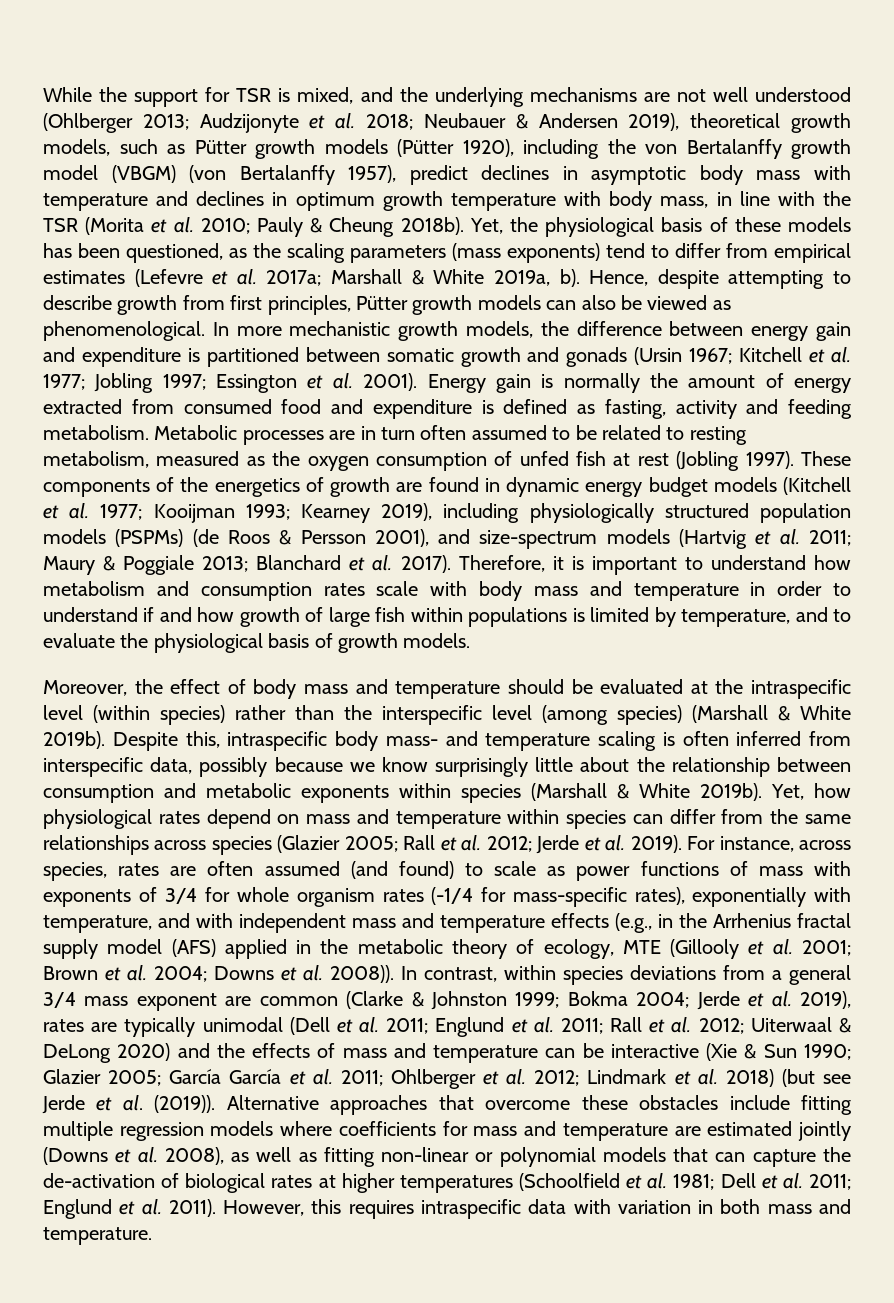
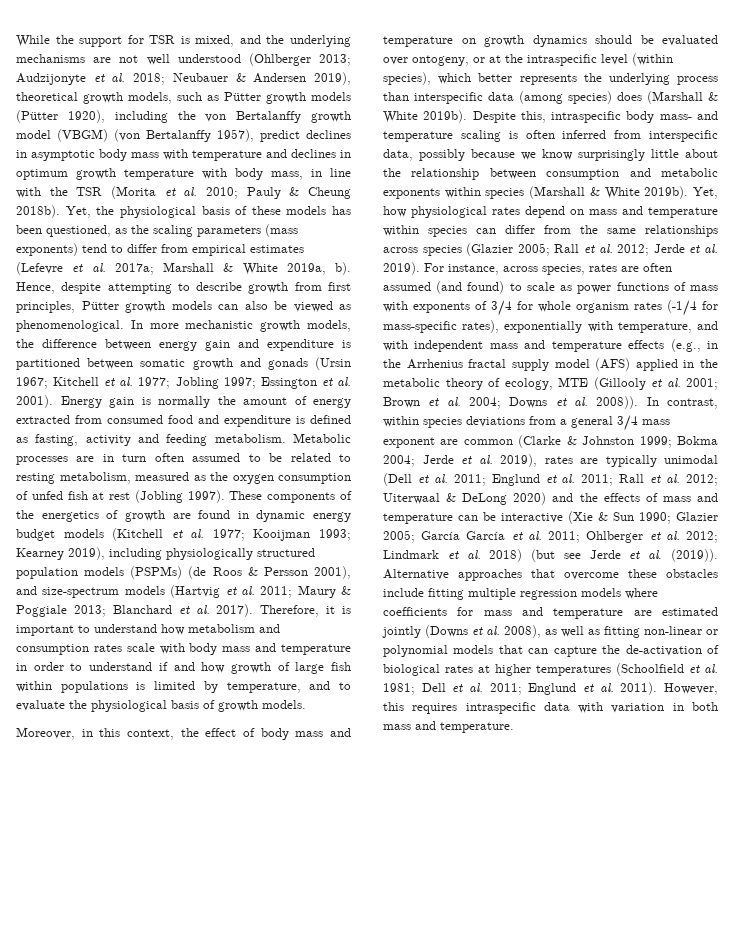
- Moreover, the effect of body mass and temperature should be evaluated at the intraspecific level (within species) rather than the interspecific level (among species) (Marshall & White 2019b).
+ Moreover, in this context, the effect of body mass and temperature on growth dynamics should be evaluated over ontogeny, or at the intraspecific level (within species), which better represents the underlying process than interspecific data (among species) does (Marshall & White 2019b).

